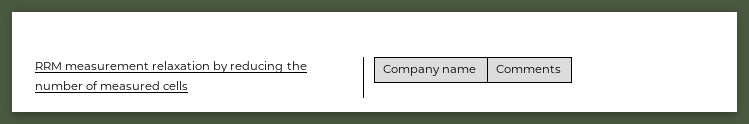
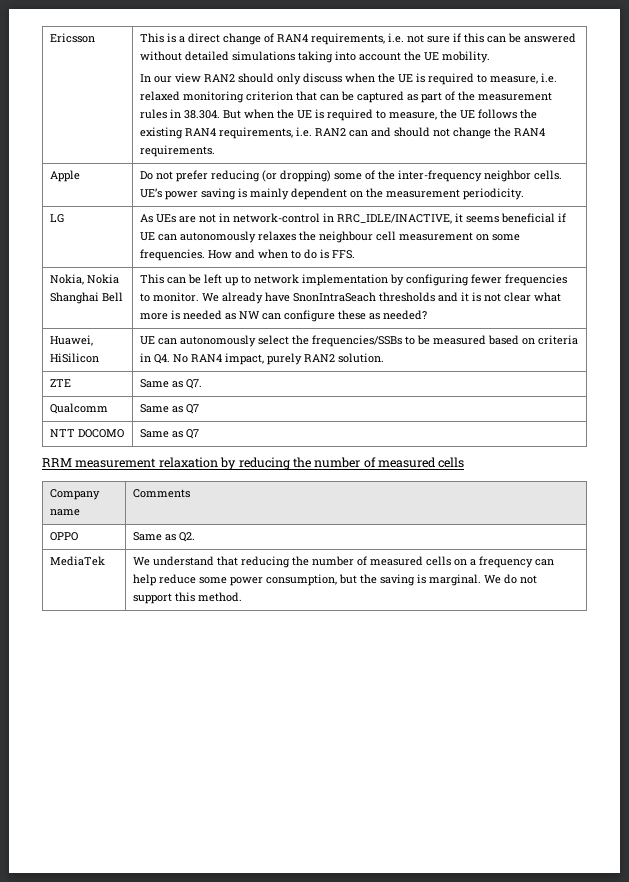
+ Ericsson | This is a direct change of RAN4 requirements, i.e. not sure if this can be answered without detailed simulations taking into account the UE mobility.
+ In our view RAN2 should only discuss when the UE is required to measure, i.e. relaxed monitoring criterion that can be captured as part of the measurement rules in 38.304. But when the UE is required to measure, the UE follows the existing RAN4 requirements, i.e. RAN2 can and should not change the RAN4 requirements.
+ Apple | Do not prefer reducing (or dropping) some of the inter-frequency neighbor cells. UE’s power saving is mainly dependent on the measurement periodicity.
+ LG | As UEs are not in network-control in RRC_IDLE/INACTIVE, it seems beneficial if UE can autonomously relaxes the neighbour cell measurement on some frequencies. How and when to do is FFS.
+ Nokia, Nokia Shanghai Bell | This can be left up to network implementation by configuring fewer frequencies to monitor. We already have SnonIntraSeach thresholds and it is not clear what more is needed as NW can configure these as needed?
+ Huawei, HiSilicon | UE can autonomously select the frequencies/SSBs to be measured based on criteria in Q4. No RAN4 impact, purely RAN2 solution.
+ ZTE | Same as Q7.
+ Qualcomm | Same as Q7
+ NTT DOCOMO | Same as Q7
+ OPPO | Same as Q2.
+ MediaTek | We understand that reducing the number of measured cells on a frequency can help reduce some power consumption, but the saving is marginal. We do not support this method.

